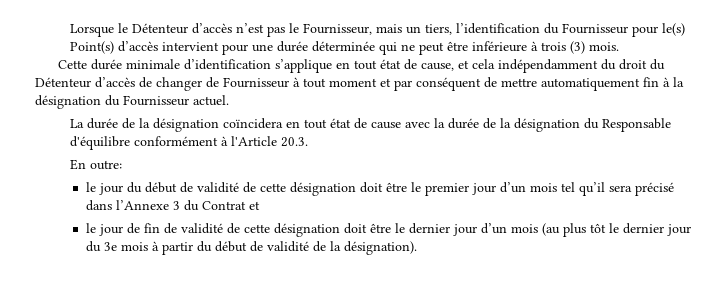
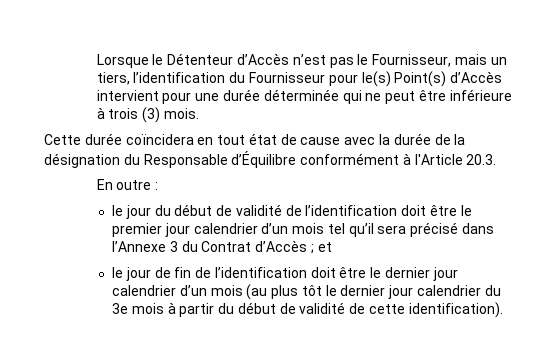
- Lorsque le Détenteur d’accès n’est pas le Fournisseur, mais un tiers, l’identification du Fournisseur pour le(s) Point(s) d’accès intervient pour une durée déterminée qui ne peut être inférieure à trois (3) mois.
+ Lorsque le Détenteur d’Accès n’est pas le Fournisseur, mais un tiers, l’identification du Fournisseur pour le(s) Point(s) d’Accès intervient pour une durée déterminée qui ne peut être inférieure à trois (3) mois.
- Cette durée minimale d’identification s’applique en tout état de cause, et cela indépendamment du droit du Détenteur d’accès de changer de Fournisseur à tout moment et par conséquent de mettre automatiquement fin à la désignation du Fournisseur actuel.
- La durée de la désignation coïncidera en tout état de cause avec la durée de la désignation du Responsable d'équilibre conformément à l'Article 20.3.
+ Cette durée coïncidera en tout état de cause avec la durée de la désignation du Responsable d’Équilibre conformément à l'Article 20.3.
- En outre:
+ En outre :
- le jour du début de validité de cette désignation doit être le premier jour d’un mois tel qu’il sera précisé dans l’Annexe 3 du Contrat et
+ le jour du début de validité de l’identification doit être le premier jour calendrier d’un mois tel qu’il sera précisé dans l’Annexe 3 du Contrat d’Accès ; et
- le jour de fin de validité de cette désignation doit être le dernier jour d’un mois (au plus tôt le dernier jour du 3e mois à partir du début de validité de la désignation).
+ le jour de fin de l’identification doit être le dernier jour calendrier d’un mois (au plus tôt le dernier jour calendrier du 3e mois à partir du début de validité de cette identification).

